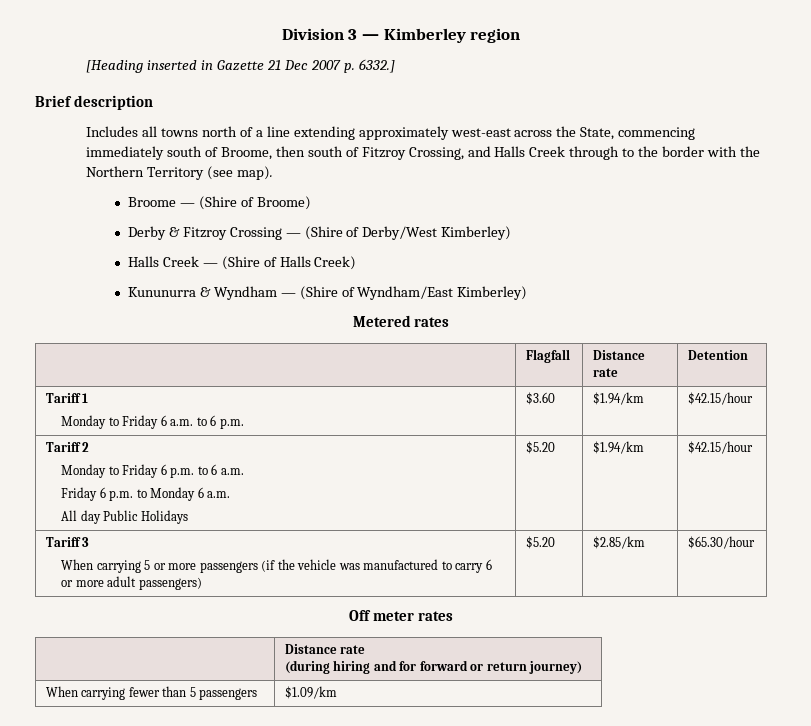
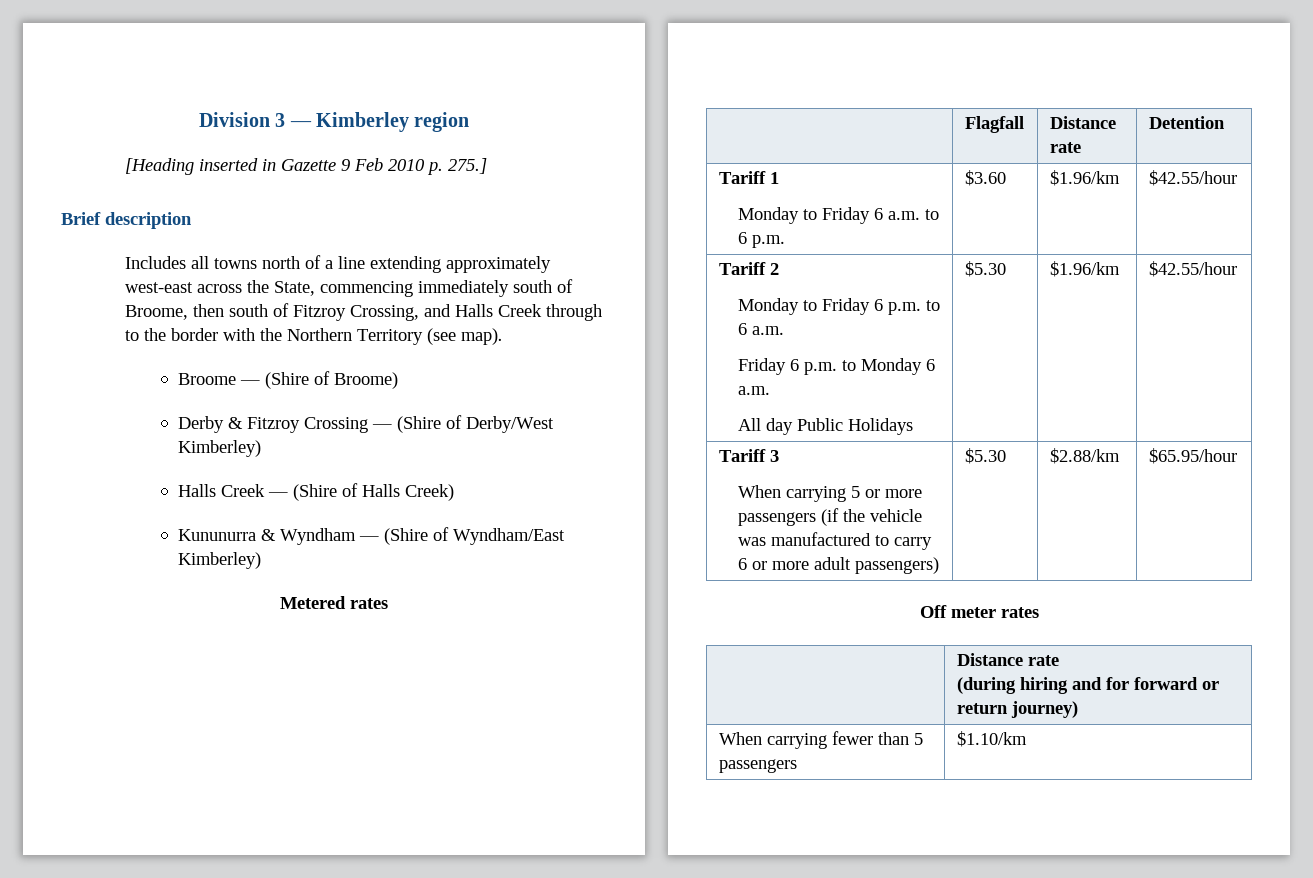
- [Heading inserted in Gazette 21 Dec 2007 p. 6332.]
+ [Heading inserted in Gazette 9 Feb 2010 p. 275.]
  Tariff 1
- Monday to Friday 6 a.m. to 6 p.m. | $3.60 | $1.94/km | $42.15/hour
+ Monday to Friday 6 a.m. to 6 p.m. | $3.60 | $1.96/km | $42.55/hour
  Tariff 2
  Monday to Friday 6 p.m. to 6 a.m.
  Friday 6 p.m. to Monday 6 a.m.
- All day Public Holidays | $5.20 | $1.94/km | $42.15/hour
+ All day Public Holidays | $5.30 | $1.96/km | $42.55/hour
  Tariff 3
- When carrying 5 or more passengers (if the vehicle was manufactured to carry 6 or more adult passengers) | $5.20 | $2.85/km | $65.30/hour
+ When carrying 5 or more passengers (if the vehicle was manufactured to carry 6 or more adult passengers) | $5.30 | $2.88/km | $65.95/hour
- When carrying fewer than 5 passengers | $1.09/km
+ When carrying fewer than 5 passengers | $1.10/km

